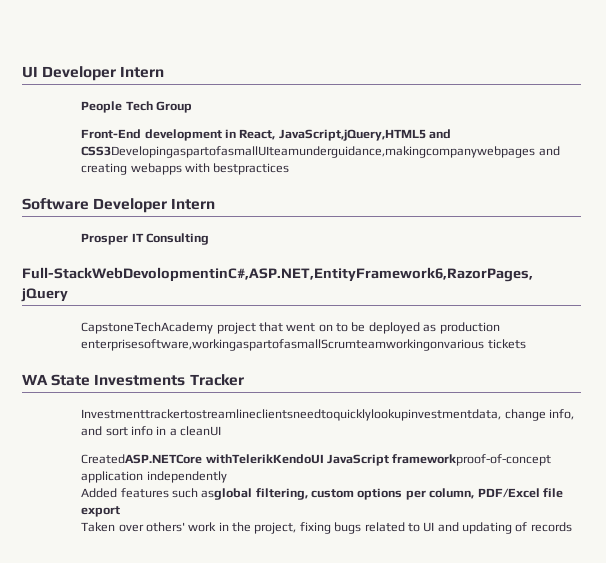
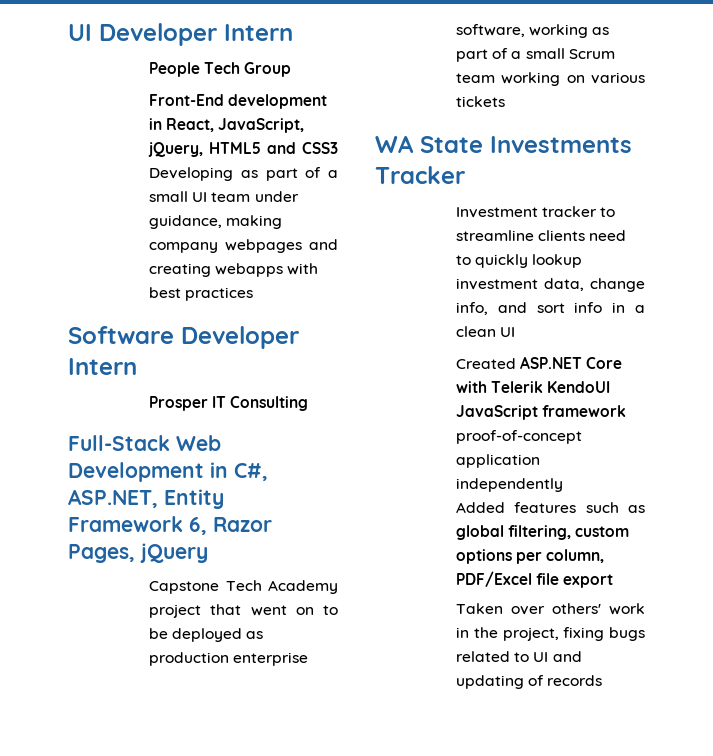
- Front-End development in React, JavaScript,jQuery,HTML5 and CSS3DevelopingaspartofasmallUIteamunderguidance,makingcompanywebpages and creating webapps with bestpractices
+ Front-End development in React, JavaScript, jQuery, HTML5 and CSS3 Developing as part of a small UI team under guidance, making company webpages and creating webapps with best practices
- Full-StackWebDevolopmentinC#,ASP.NET,EntityFramework6,RazorPages, jQuery
- CapstoneTechAcademy project that went on to be deployed as production enterprisesoftware,workingaspartofasmallScrumteamworkingonvarious tickets
+ Full-Stack Web Development in C#, ASP.NET, Entity Framework 6, Razor Pages, jQuery
+ Capstone Tech Academy project that went on to be deployed as production enterprise software, working as part of a small Scrum team working on various tickets
- Investmenttrackertostreamlineclientsneedtoquicklylookupinvestmentdata, change info, and sort info in a cleanUI
- CreatedASP.NETCore withTelerikKendoUI JavaScript frameworkproof-of-concept application independently
+ Investment tracker to streamline clients need to quickly lookup investment data, change info, and sort info in a clean UI
+ Created ASP.NET Core with Telerik KendoUI JavaScript framework proof-of-concept application independently
- Added features such asglobal filtering, custom options per column, PDF/Excel file export
+ Added features such as global filtering, custom options per column, PDF/Excel file export

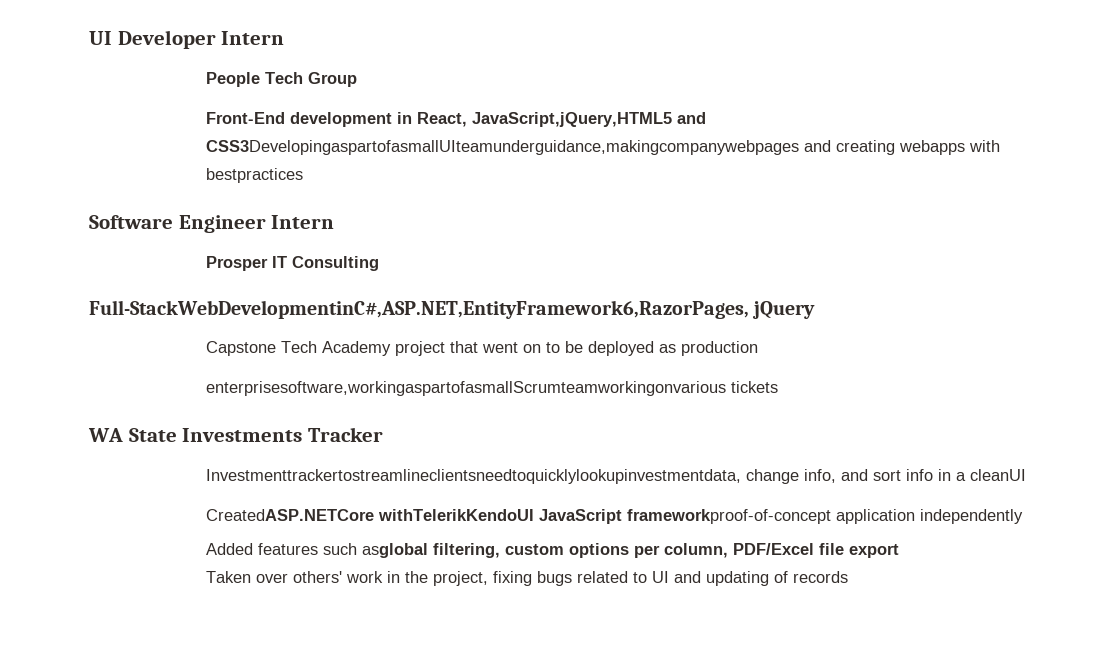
- Front-End development in React, JavaScript, jQuery, HTML5 and CSS3 Developing as part of a small UI team under guidance, making company webpages and creating webapps with best practices
+ Front-End development in React, JavaScript,jQuery,HTML5 and CSS3DevelopingaspartofasmallUIteamunderguidance,makingcompanywebpages and creating webapps with bestpractices
- Software Developer Intern
+ Software Engineer Intern
- Full-Stack Web Development in C#, ASP.NET, Entity Framework 6, Razor Pages, jQuery
+ Full-StackWebDevelopmentinC#,ASP.NET,EntityFramework6,RazorPages, jQuery
- Capstone Tech Academy project that went on to be deployed as production enterprise software, working as part of a small Scrum team working on various tickets
+ Capstone Tech Academy project that went on to be deployed as production
+ enterprisesoftware,workingaspartofasmallScrumteamworkingonvarious tickets
- Investment tracker to streamline clients need to quickly lookup investment data, change info, and sort info in a clean UI
- Created ASP.NET Core with Telerik KendoUI JavaScript framework proof-of-concept application independently
+ Investmenttrackertostreamlineclientsneedtoquicklylookupinvestmentdata, change info, and sort info in a cleanUI
+ CreatedASP.NETCore withTelerikKendoUI JavaScript frameworkproof-of-concept application independently
- Added features such as global filtering, custom options per column, PDF/Excel file export
+ Added features such asglobal filtering, custom options per column, PDF/Excel file export

